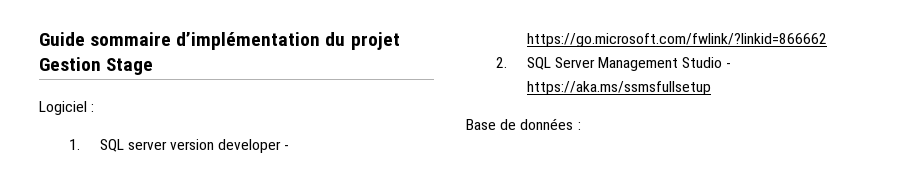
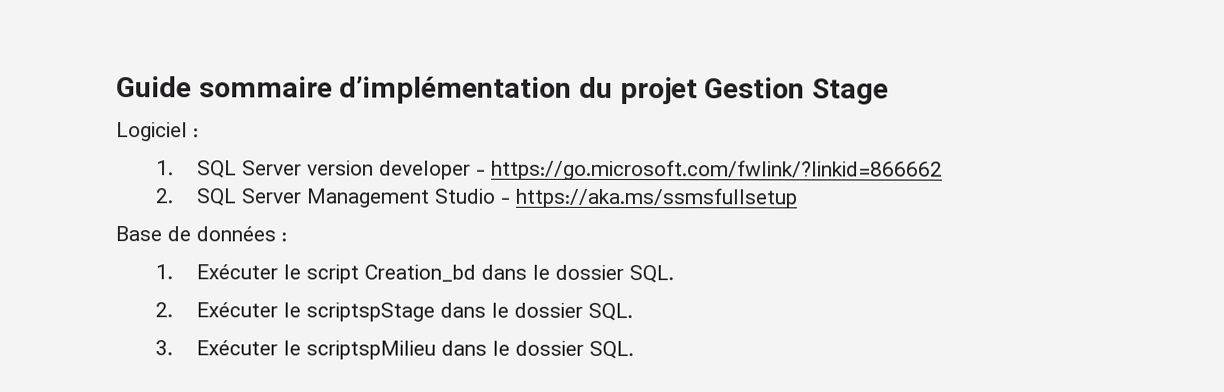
- 1. SQL server version developer - https://go.microsoft.com/fwlink/?linkid=866662
+ 1. SQL Server version developer - https://go.microsoft.com/fwlink/?linkid=866662
+ 1. Exécuter le script Creation_bd dans le dossier SQL.
+ 2. Exécuter le scriptspStage dans le dossier SQL.
+ 3. Exécuter le scriptspMilieu dans le dossier SQL.

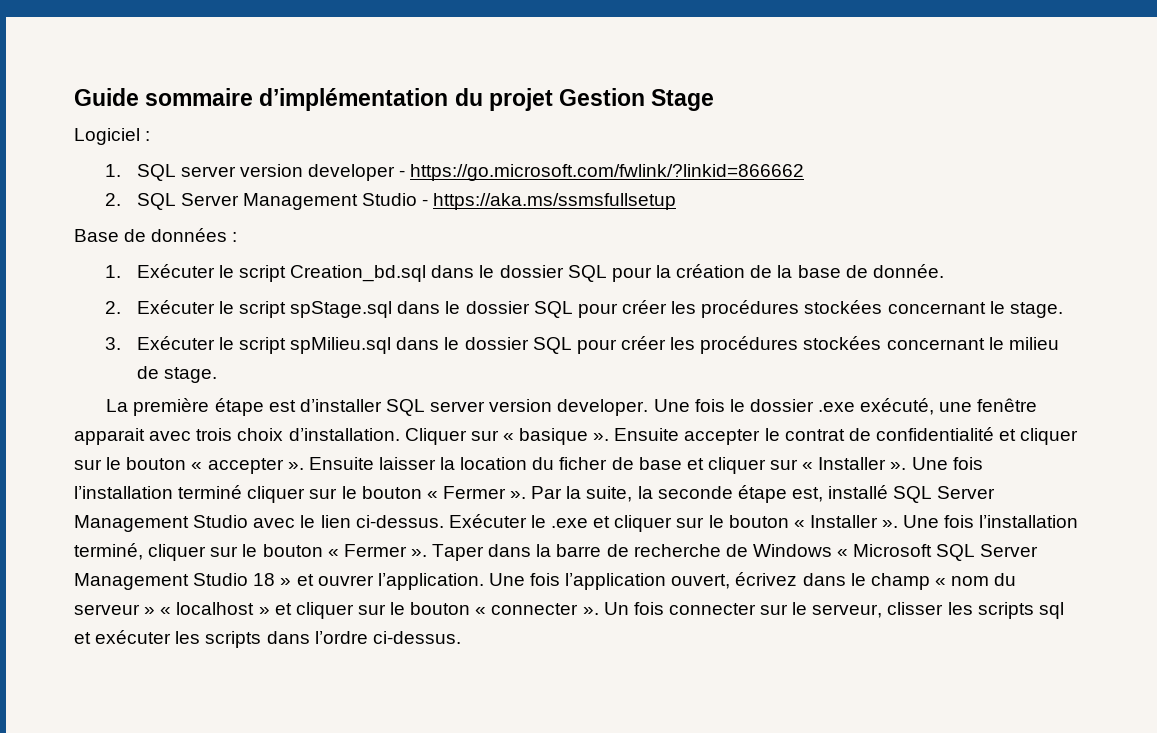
- 1. SQL Server version developer - https://go.microsoft.com/fwlink/?linkid=866662
+ 1. SQL server version developer - https://go.microsoft.com/fwlink/?linkid=866662
- 1. Exécuter le script Creation_bd dans le dossier SQL.
+ 1. Exécuter le script Creation_bd.sql dans le dossier SQL pour la création de la base de donnée.
- 2. Exécuter le scriptspStage dans le dossier SQL.
+ 2. Exécuter le script spStage.sql dans le dossier SQL pour créer les procédures stockées concernant le stage.
- 3. Exécuter le scriptspMilieu dans le dossier SQL.
+ 3. Exécuter le script spMilieu.sql dans le dossier SQL pour créer les procédures stockées concernant le milieu de stage.
+ La première étape est d’installer SQL server version developer. Une fois le dossier .exe exécuté, une fenêtre apparait avec trois choix d’installation. Cliquer sur « basique ». Ensuite accepter le contrat de confidentialité et cliquer sur le bouton « accepter ». Ensuite laisser la location du ficher de base et cliquer sur « Installer ». Une fois l’installation terminé cliquer sur le bouton « Fermer ». Par la suite, la seconde étape est, installé SQL Server Management Studio avec le lien ci-dessus. Exécuter le .exe et cliquer sur le bouton « Installer ». Une fois l’installation terminé, cliquer sur le bouton « Fermer ». Taper dans la barre de recherche de Windows « Microsoft SQL Server Management Studio 18 » et ouvrer l’application. Une fois l’application ouvert, écrivez dans le champ « nom du serveur » « localhost » et cliquer sur le bouton « connecter ». Un fois connecter sur le serveur, clisser les scripts sql et exécuter les scripts dans l’ordre ci-dessus.

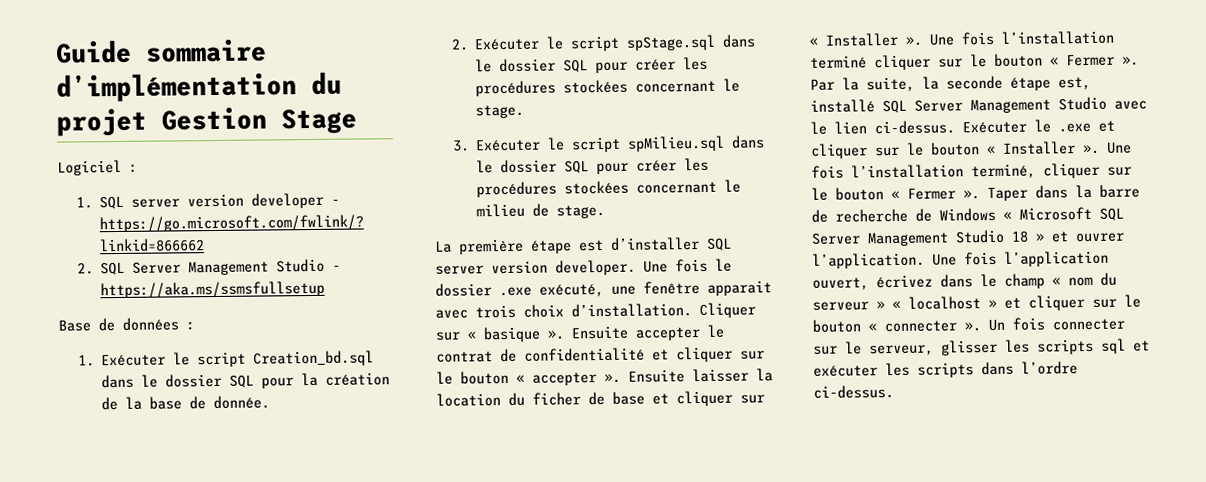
- Un fois connecter sur le serveur, clisser les scripts sql et exécuter les scripts dans l’ordre ci-dessus.
+ Un fois connecter sur le serveur, glisser les scripts sql et exécuter les scripts dans l’ordre ci-dessus.

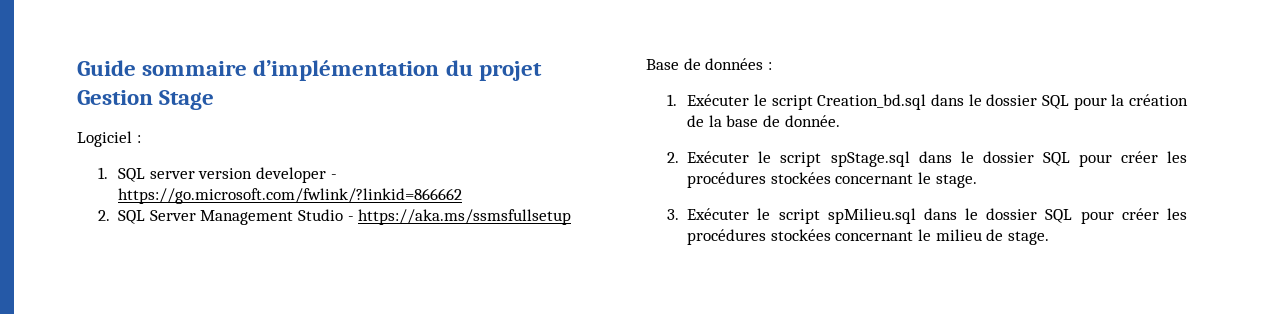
- La première étape est d’installer SQL server version developer. Une fois le dossier .exe exécuté, une fenêtre apparait avec trois choix d’installation. Cliquer sur « basique ». Ensuite accepter le contrat de confidentialité et cliquer sur le bouton « accepter ». Ensuite laisser la location du ficher de base et cliquer sur « Installer ». Une fois l’installation terminé cliquer sur le bouton « Fermer ». Par la suite, la seconde étape est, installé SQL Server Management Studio avec le lien ci-dessus. Exécuter le .exe et cliquer sur le bouton « Installer ». Une fois l’installation terminé, cliquer sur le bouton « Fermer ». Taper dans la barre de recherche de Windows « Microsoft SQL Server Management Studio 18 » et ouvrer l’application. Une fois l’application ouvert, écrivez dans le champ « nom du serveur » « localhost » et cliquer sur le bouton « connecter ». Un fois connecter sur le serveur, glisser les scripts sql et exécuter les scripts dans l’ordre ci-dessus.

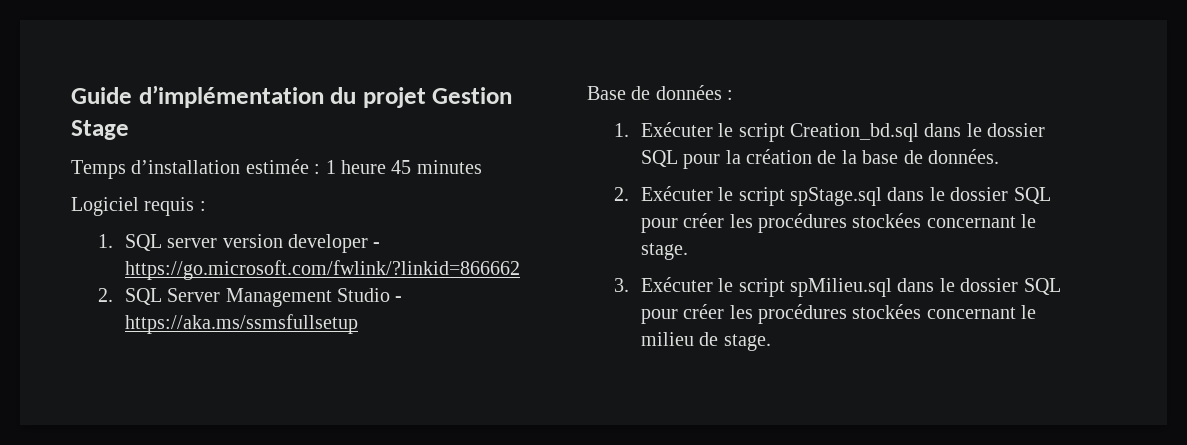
- Guide sommaire d’implémentation du projet Gestion Stage
+ Guide d’implémentation du projet Gestion Stage
+ Temps d’installation estimée : 1 heure 45 minutes
- Logiciel :
+ Logiciel requis :
- 1. Exécuter le script Creation_bd.sql dans le dossier SQL pour la création de la base de donnée.
+ 1. Exécuter le script Creation_bd.sql dans le dossier SQL pour la création de la base de données.

